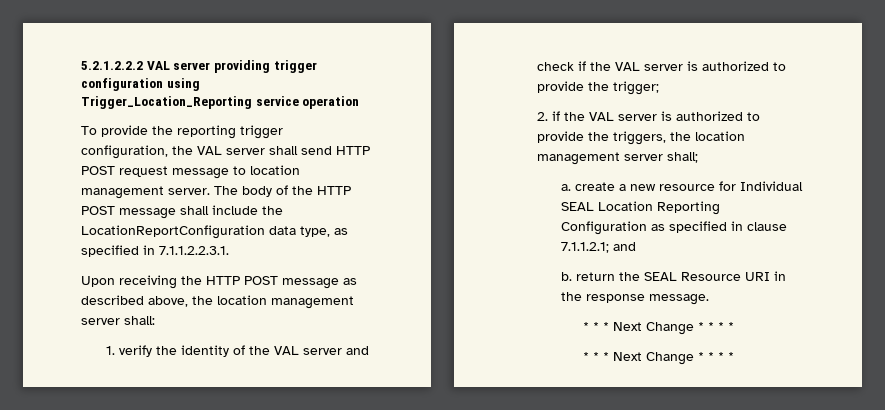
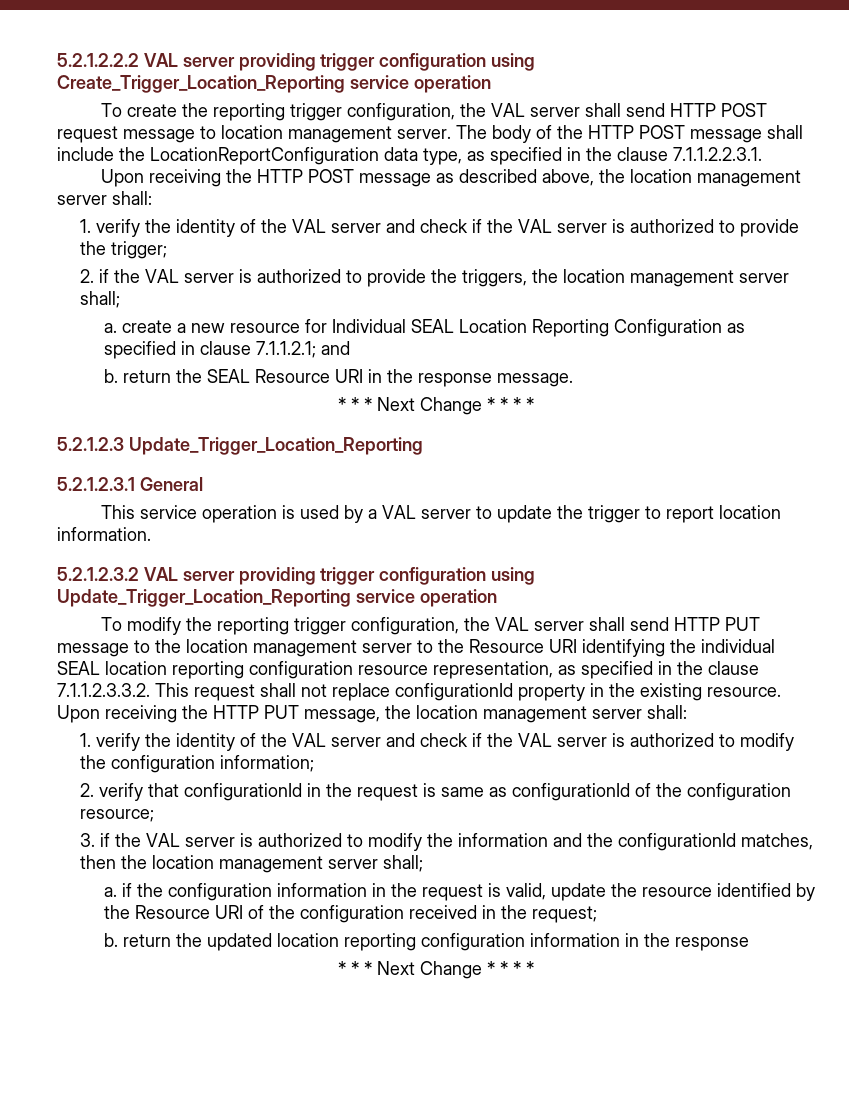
- 5.2.1.2.2.2 VAL server providing trigger configuration using Trigger_Location_Reporting service operation
- To provide the reporting trigger configuration, the VAL server shall send HTTP POST request message to location management server.
+ 5.2.1.2.2.2 VAL server providing trigger configuration using Create_Trigger_Location_Reporting service operation
+ To create the reporting trigger configuration, the VAL server shall send HTTP POST request message to location management server.
- The body of the HTTP POST message shall include the LocationReportConfiguration data type, as specified in 7.1.1.2.2.3.1.
+ The body of the HTTP POST message shall include the LocationReportConfiguration data type, as specified in the clause 7.1.1.2.2.3.1.
+ 5.2.1.2.3 Update_Trigger_Location_Reporting
+ 5.2.1.2.3.1 General
+ This service operation is used by a VAL server to update the trigger to report location information.
+ 5.2.1.2.3.2 VAL server providing trigger configuration using Update_Trigger_Location_Reporting service operation
+ To modify the reporting trigger configuration, the VAL server shall send HTTP PUT message to the location management server to the Resource URI identifying the individual SEAL location reporting configuration resource representation, as specified in the clause 7.1.1.2.3.3.2. This request shall not replace configurationId property in the existing resource. Upon receiving the HTTP PUT message, the location management server shall:
+ 1. verify the identity of the VAL server and check if the VAL server is authorized to modify the configuration information;
+ 2. verify that configurationId in the request is same as configurationId of the configuration resource;
+ 3. if the VAL server is authorized to modify the information and the configurationId matches, then the location management server shall;
+ a. if the configuration information in the request is valid, update the resource identified by the Resource URI of the configuration received in the request;
+ b. return the updated location reporting configuration information in the response

